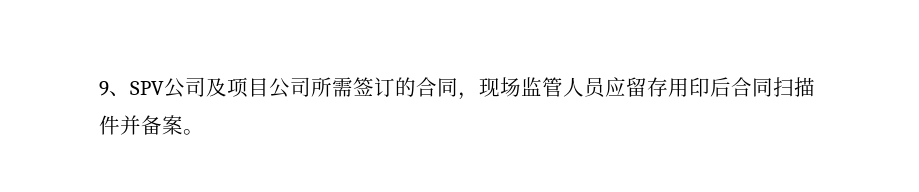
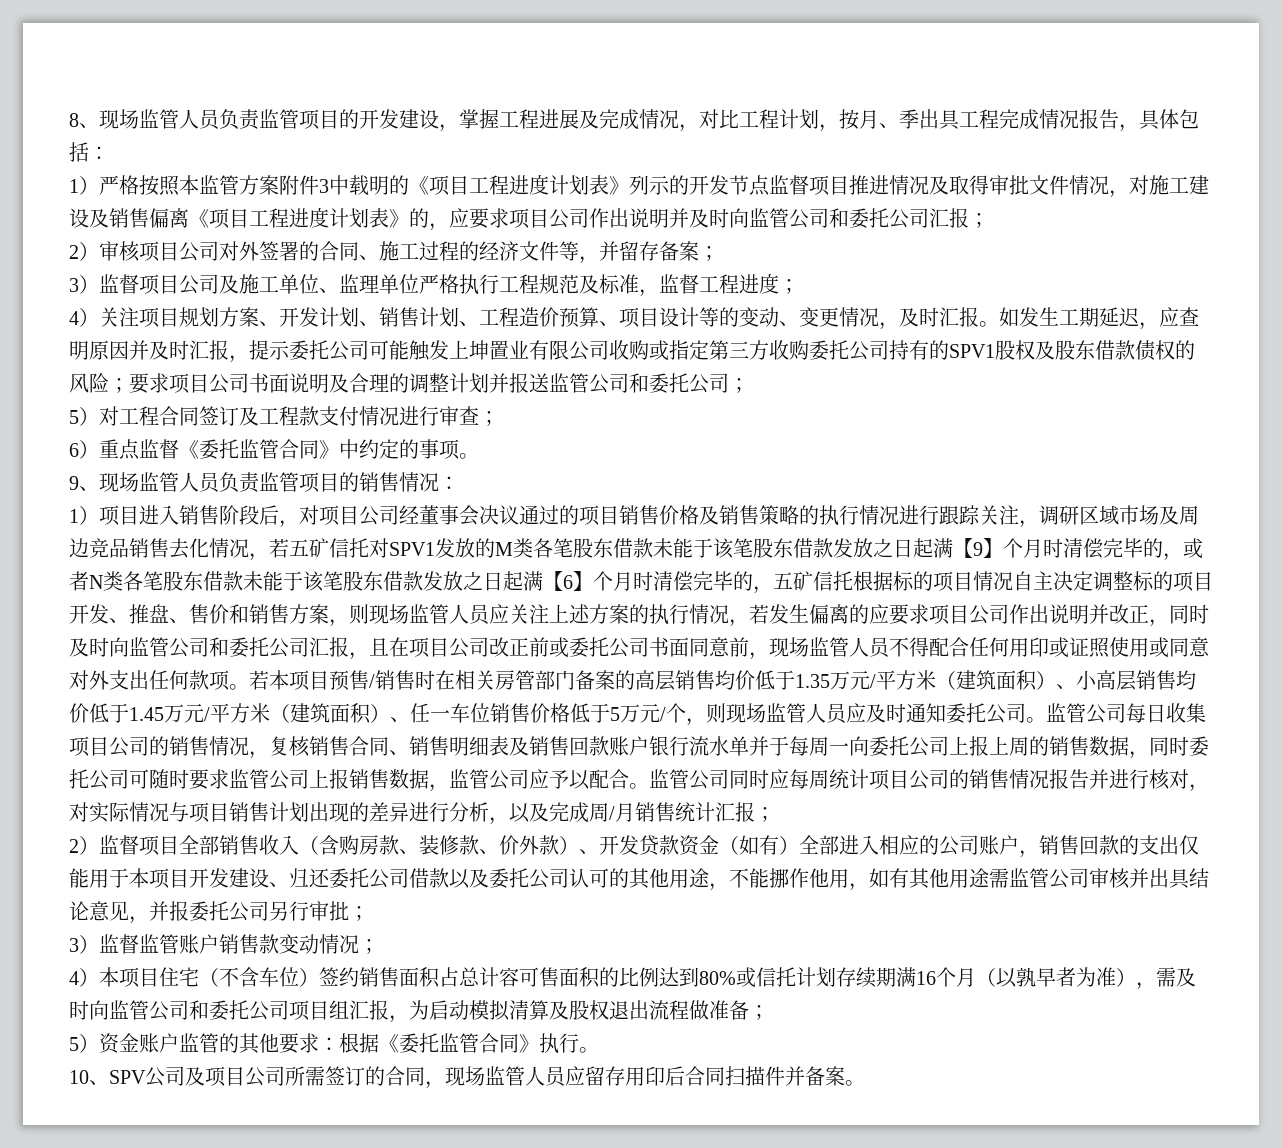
- 9、SPV公司及项目公司所需签订的合同，现场监管人员应留存用印后合同扫描件并备案。
+ 8、现场监管人员负责监管项目的开发建设，掌握工程进展及完成情况，对比工程计划，按月、季出具工程完成情况报告，具体包括：
+ 1）严格按照本监管方案附件3中载明的《项目工程进度计划表》列示的开发节点监督项目推进情况及取得审批文件情况，对施工建设及销售偏离《项目工程进度计划表》的，应要求项目公司作出说明并及时向监管公司和委托公司汇报；
+ 2）审核项目公司对外签署的合同、施工过程的经济文件等，并留存备案；
+ 3）监督项目公司及施工单位、监理单位严格执行工程规范及标准，监督工程进度；
+ 4）关注项目规划方案、开发计划、销售计划、工程造价预算、项目设计等的变动、变更情况，及时汇报。如发生工期延迟，应查明原因并及时汇报，提示委托公司可能触发上坤置业有限公司收购或指定第三方收购委托公司持有的SPV1股权及股东借款债权的风险；要求项目公司书面说明及合理的调整计划并报送监管公司和委托公司；
+ 5）对工程合同签订及工程款支付情况进行审查；
+ 6）重点监督《委托监管合同》中约定的事项。
+ 9、现场监管人员负责监管项目的销售情况：
+ 1）项目进入销售阶段后，对项目公司经董事会决议通过的项目销售价格及销售策略的执行情况进行跟踪关注，调研区域市场及周边竞品销售去化情况，若五矿信托对SPV1发放的M类各笔股东借款未能于该笔股东借款发放之日起满【9】个月时清偿完毕的，或者N类各笔股东借款未能于该笔股东借款发放之日起满【6】个月时清偿完毕的，五矿信托根据标的项目情况自主决定调整标的项目开发、推盘、售价和销售方案，则现场监管人员应关注上述方案的执行情况，若发生偏离的应要求项目公司作出说明并改正，同时及时向监管公司和委托公司汇报，且在项目公司改正前或委托公司书面同意前，现场监管人员不得配合任何用印或证照使用或同意对外支出任何款项。若本项目预售/销售时在相关房管部门备案的高层销售均价低于1.35万元/平方米（建筑面积）、小高层销售均价低于1.45万元/平方米（建筑面积）、任一车位销售价格低于5万元/个，则现场监管人员应及时通知委托公司。监管公司每日收集项目公司的销售情况，复核销售合同、销售明细表及销售回款账户银行流水单并于每周一向委托公司上报上周的销售数据，同时委托公司可随时要求监管公司上报销售数据，监管公司应予以配合。监管公司同时应每周统计项目公司的销售情况报告并进行核对，对实际情况与项目销售计划出现的差异进行分析，以及完成周/月销售统计汇报；
+ 2）监督项目全部销售收入（含购房款、装修款、价外款）、开发贷款资金（如有）全部进入相应的公司账户，销售回款的支出仅能用于本项目开发建设、归还委托公司借款以及委托公司认可的其他用途，不能挪作他用，如有其他用途需监管公司审核并出具结论意见，并报委托公司另行审批；
+ 3）监督监管账户销售款变动情况；
+ 4）本项目住宅（不含车位）签约销售面积占总计容可售面积的比例达到80%或信托计划存续期满16个月（以孰早者为准），需及时向监管公司和委托公司项目组汇报，为启动模拟清算及股权退出流程做准备；
+ 5）资金账户监管的其他要求：根据《委托监管合同》执行。
+ 10、SPV公司及项目公司所需签订的合同，现场监管人员应留存用印后合同扫描件并备案。

